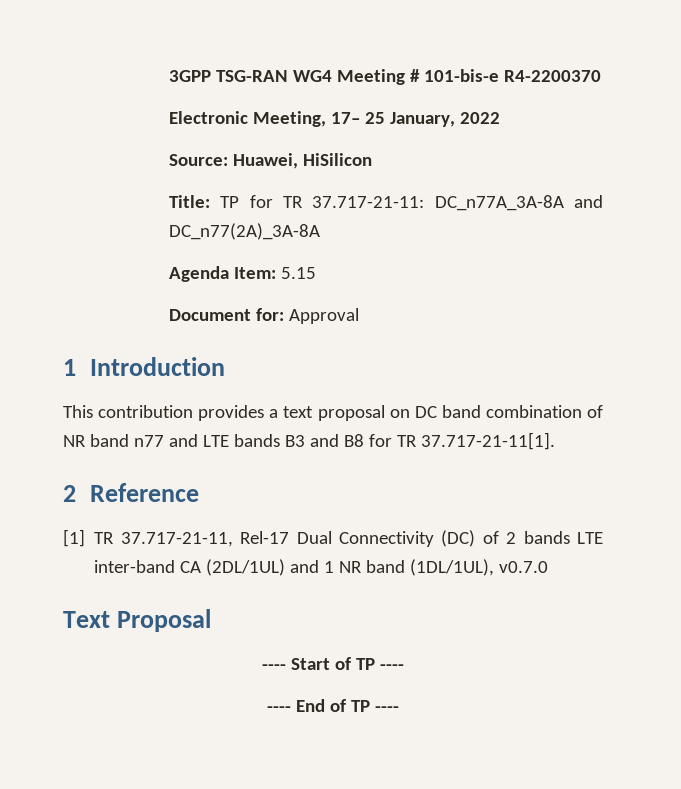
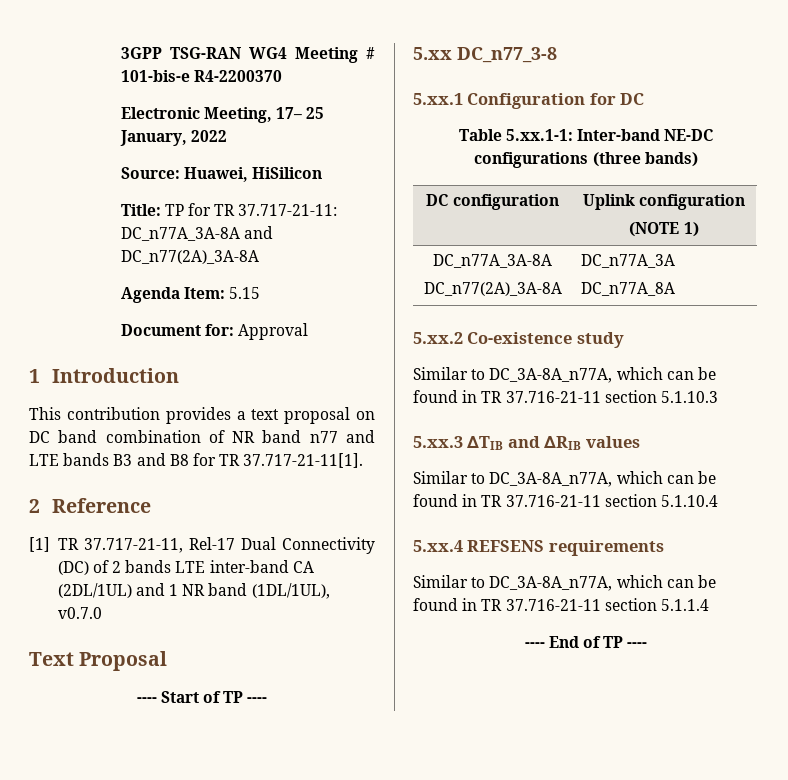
+ 5.xx DC_n77_3-8
+ 5.xx.1 Configuration for DC
+ Table 5.xx.1-1: Inter-band NE-DC configurations (three bands)
+ DC configuration | Uplink configuration
+ (NOTE 1)
+ DC_n77A_3A-8A
+ DC_n77(2A)_3A-8A | DC_n77A_3A
+ DC_n77A_8A
+ 5.xx.2 Co-existence study
+ Similar to DC_3A-8A_n77A, which can be found in TR 37.716-21-11 section 5.1.10.3
+ 5.xx.3 ∆TIB and ∆RIB values
+ Similar to DC_3A-8A_n77A, which can be found in TR 37.716-21-11 section 5.1.10.4
+ 5.xx.4 REFSENS requirements
+ Similar to DC_3A-8A_n77A, which can be found in TR 37.716-21-11 section 5.1.1.4

